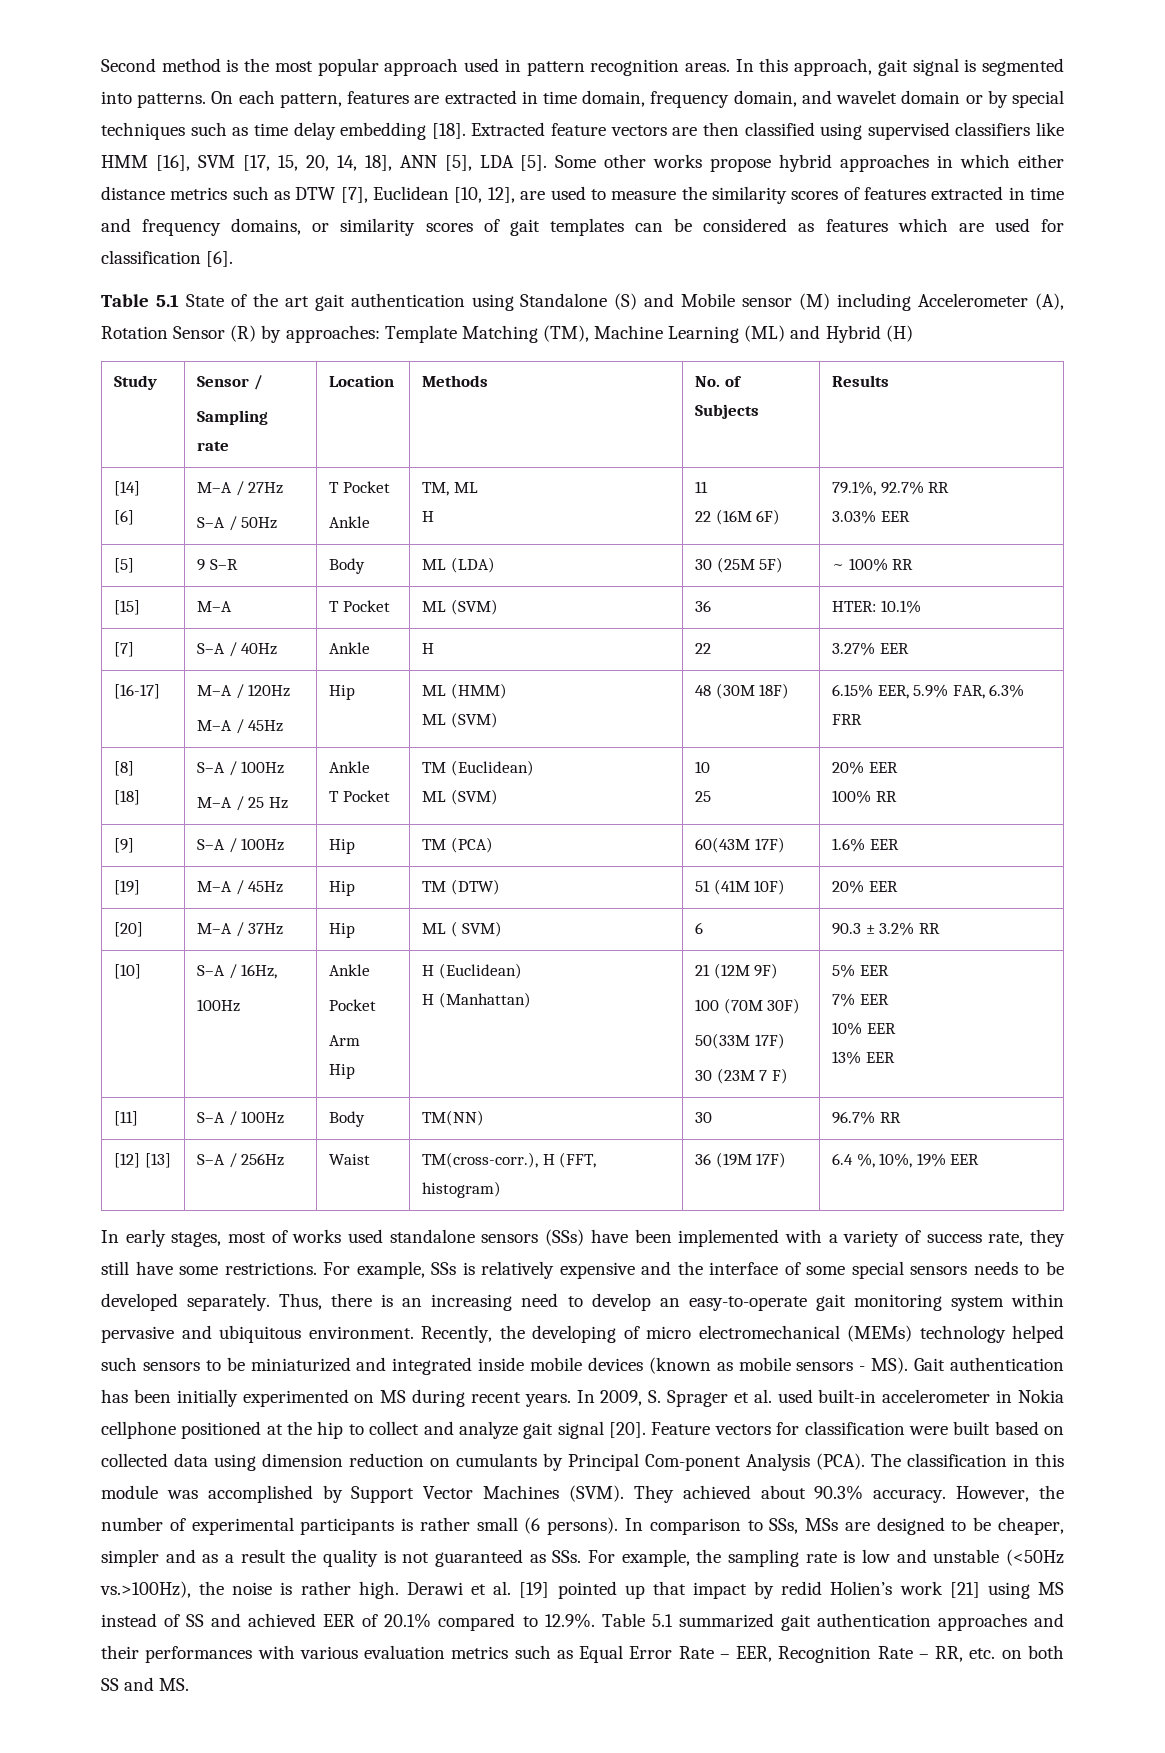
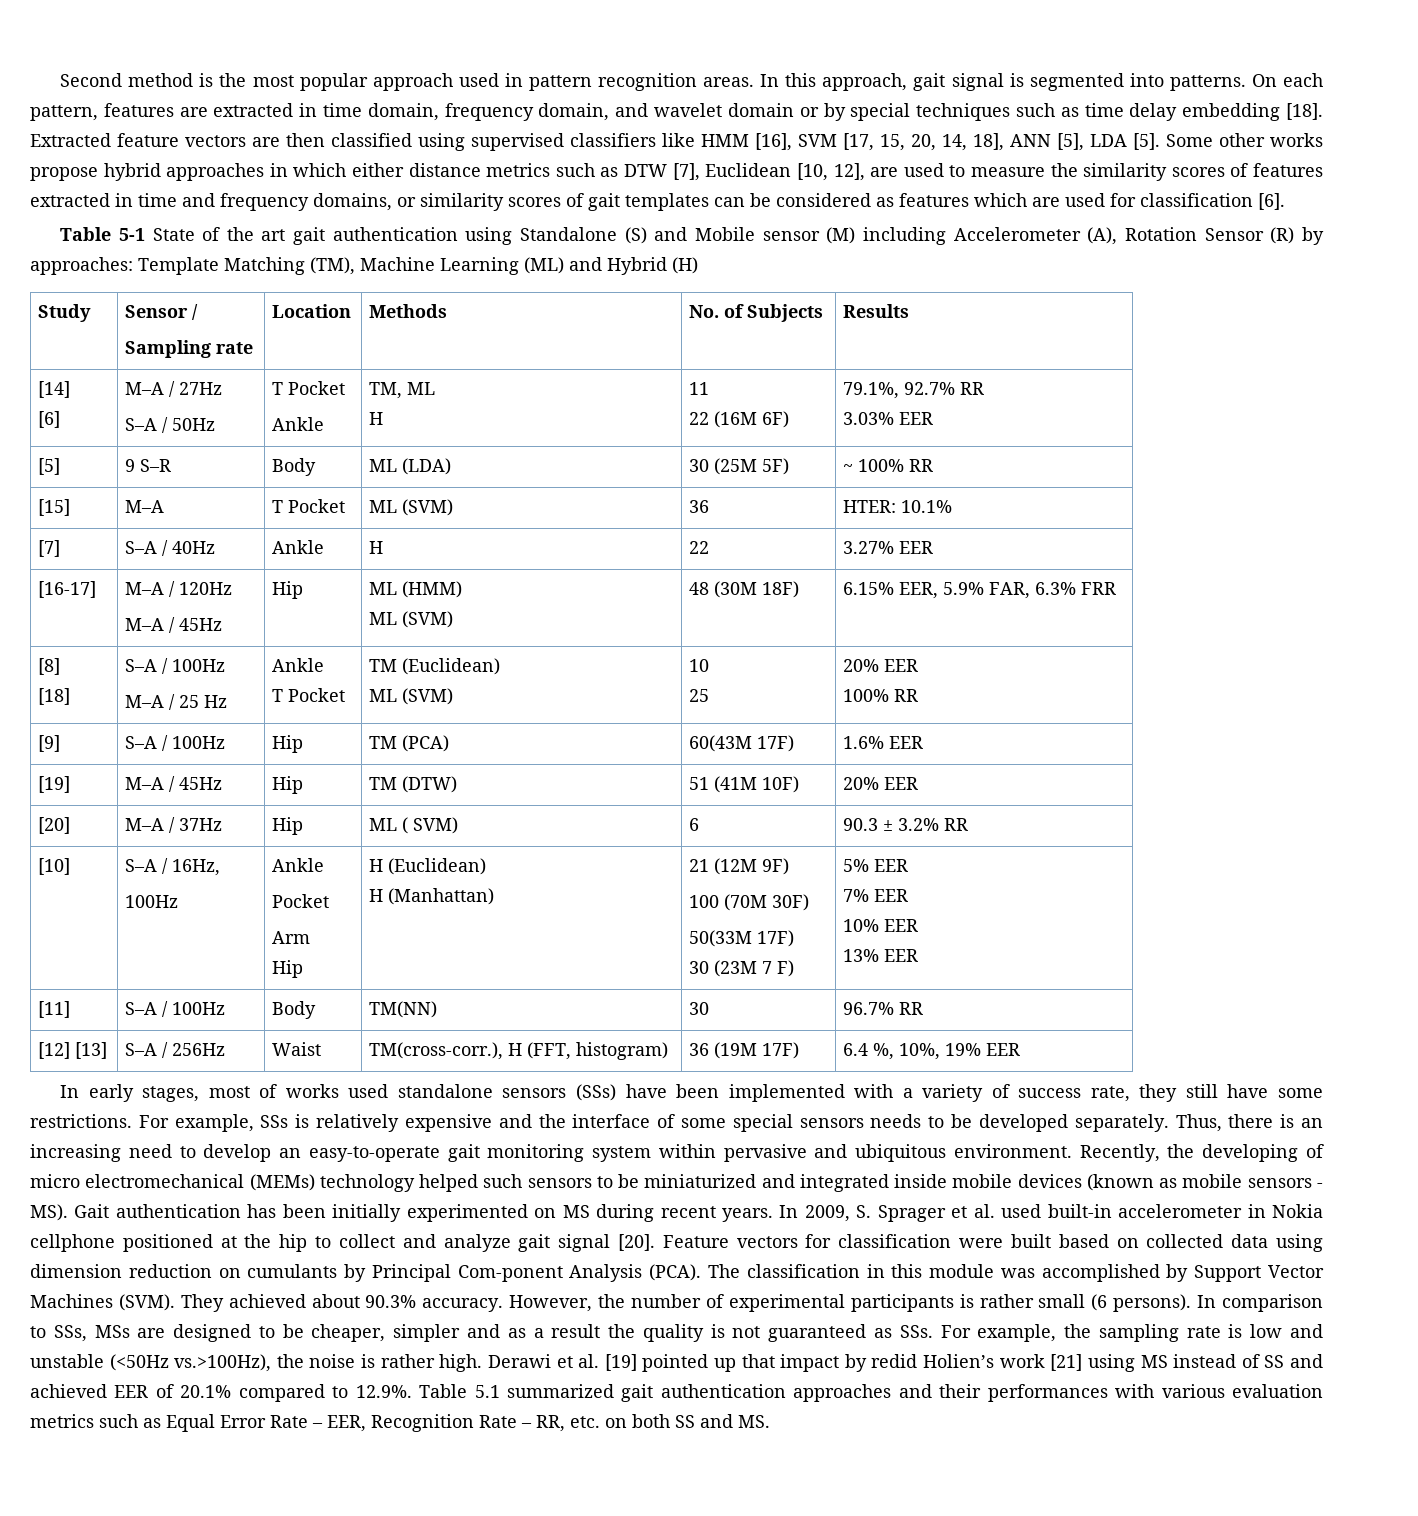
- Table 5.1 State of the art gait authentication using Standalone (S) and Mobile sensor (M) including Accelerometer (A), Rotation Sensor (R) by approaches: Template Matching (TM), Machine Learning (ML) and Hybrid (H)
+ Table 5-1 State of the art gait authentication using Standalone (S) and Mobile sensor (M) including Accelerometer (A), Rotation Sensor (R) by approaches: Template Matching (TM), Machine Learning (ML) and Hybrid (H)

